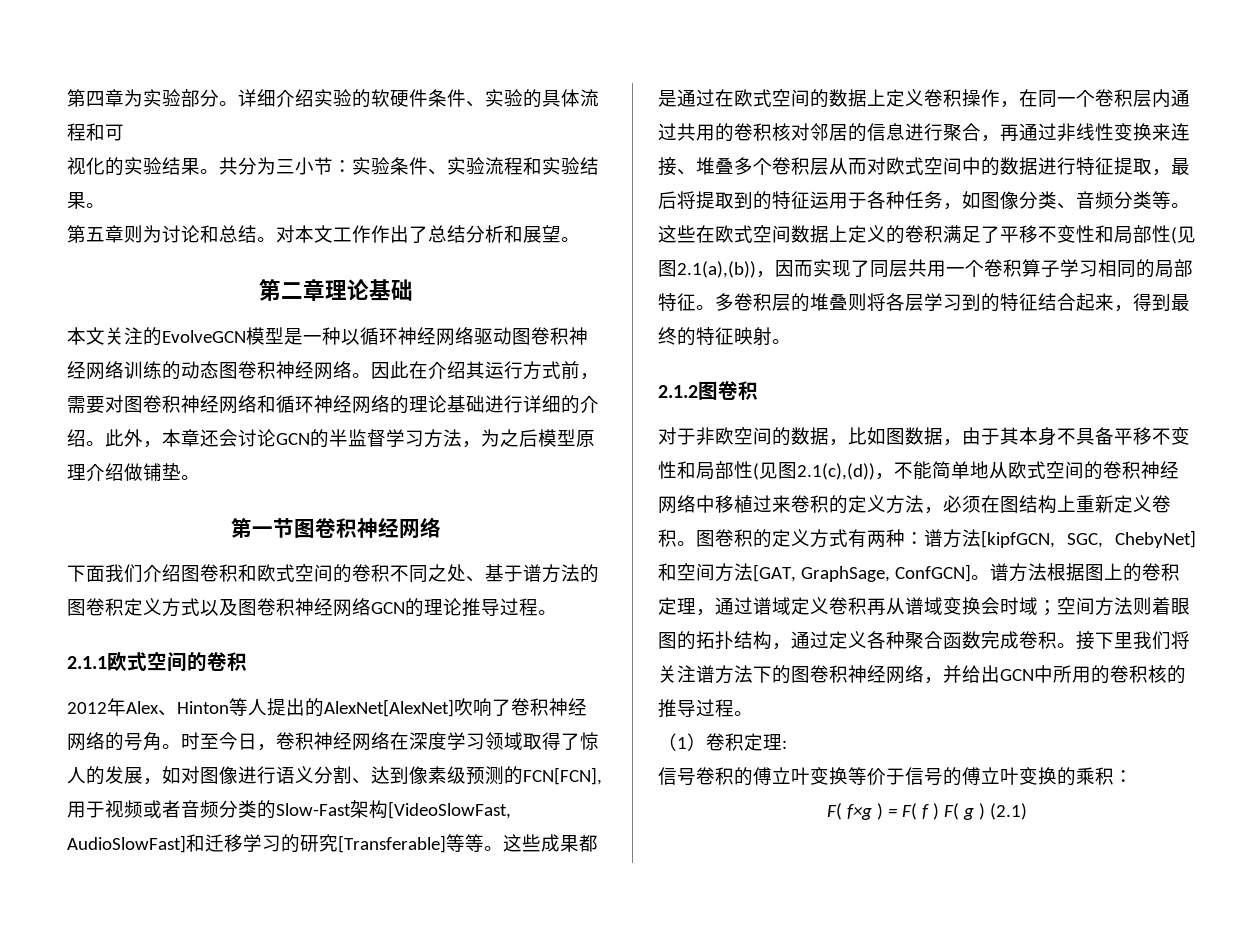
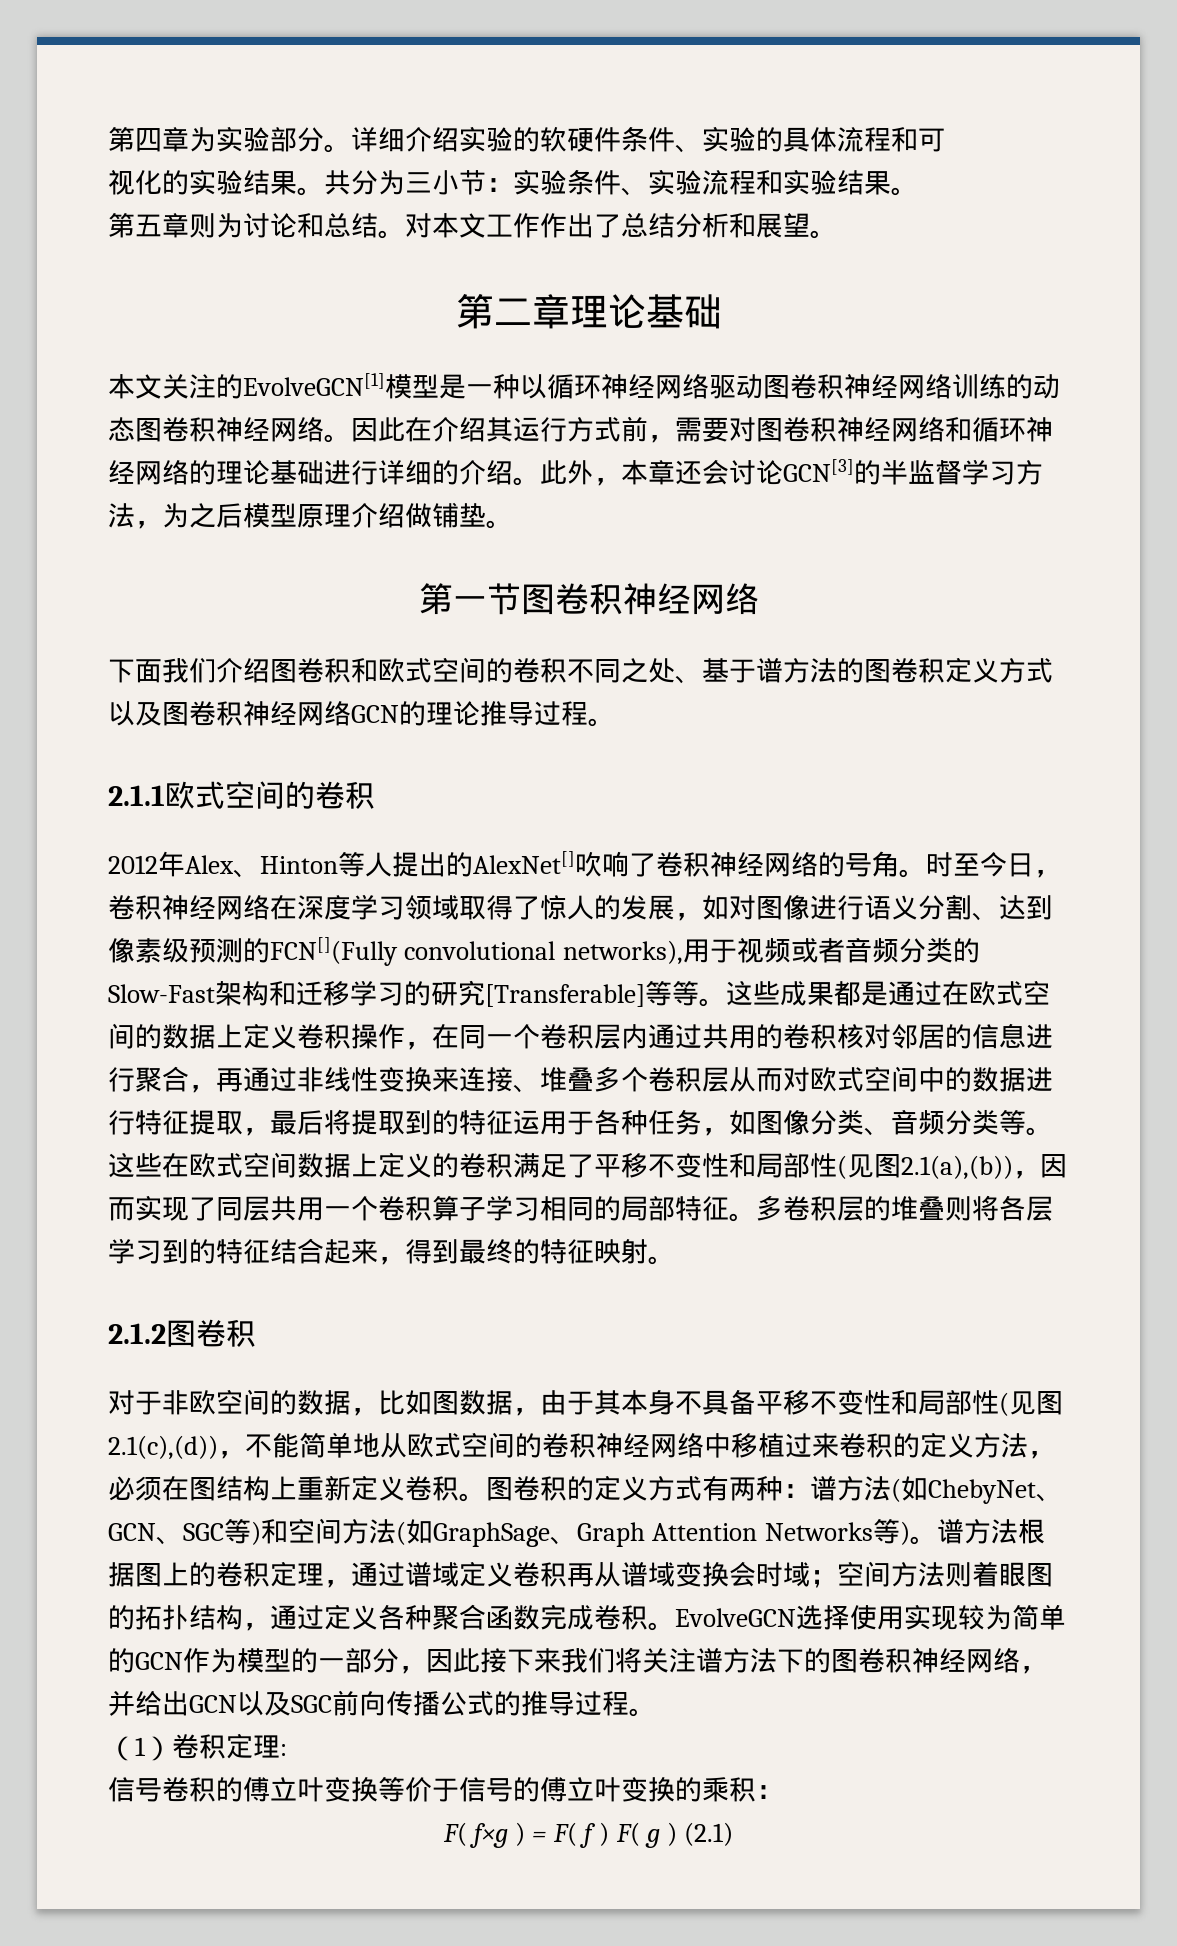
- 本文关注的EvolveGCN模型是一种以循环神经网络驱动图卷积神经网络训练的动态图卷积神经网络。
+ 本文关注的EvolveGCN[1]模型是一种以循环神经网络驱动图卷积神经网络训练的动态图卷积神经网络。
- 此外，本章还会讨论GCN的半监督学习方法，为之后模型原理介绍做铺垫。
+ 此外，本章还会讨论GCN[3]的半监督学习方法，为之后模型原理介绍做铺垫。
- 2012年Alex、Hinton等人提出的AlexNet[AlexNet]吹响了卷积神经网络的号角。
+ 2012年Alex、Hinton等人提出的AlexNet[]吹响了卷积神经网络的号角。
- 时至今日，卷积神经网络在深度学习领域取得了惊人的发展，如对图像进行语义分割、达到像素级预测的FCN[FCN],用于视频或者音频分类的Slow-Fast架构[VideoSlowFast, AudioSlowFast]和迁移学习的研究[Transferable]等等。
+ 时至今日，卷积神经网络在深度学习领域取得了惊人的发展，如对图像进行语义分割、达到像素级预测的FCN[](Fully convolutional networks),用于视频或者音频分类的Slow-Fast架构和迁移学习的研究[Transferable]等等。
- 图卷积的定义方式有两种：谱方法[kipfGCN, SGC, ChebyNet]和空间方法[GAT, GraphSage, ConfGCN]。
+ 图卷积的定义方式有两种：谱方法(如ChebyNet、GCN、SGC等)和空间方法(如GraphSage、Graph Attention Networks等)。
- 接下里我们将关注谱方法下的图卷积神经网络，并给出GCN中所用的卷积核的推导过程。
+ EvolveGCN选择使用实现较为简单的GCN作为模型的一部分，因此接下来我们将关注谱方法下的图卷积神经网络，并给出GCN以及SGC前向传播公式的推导过程。

